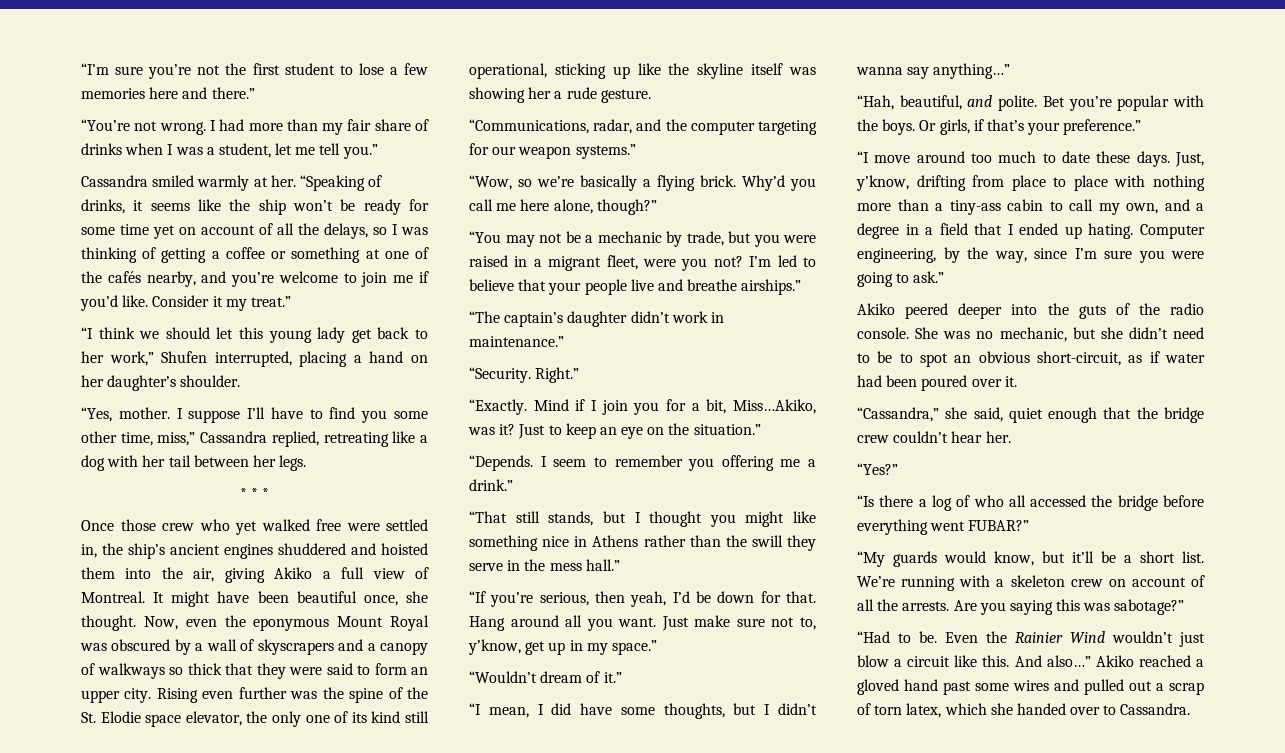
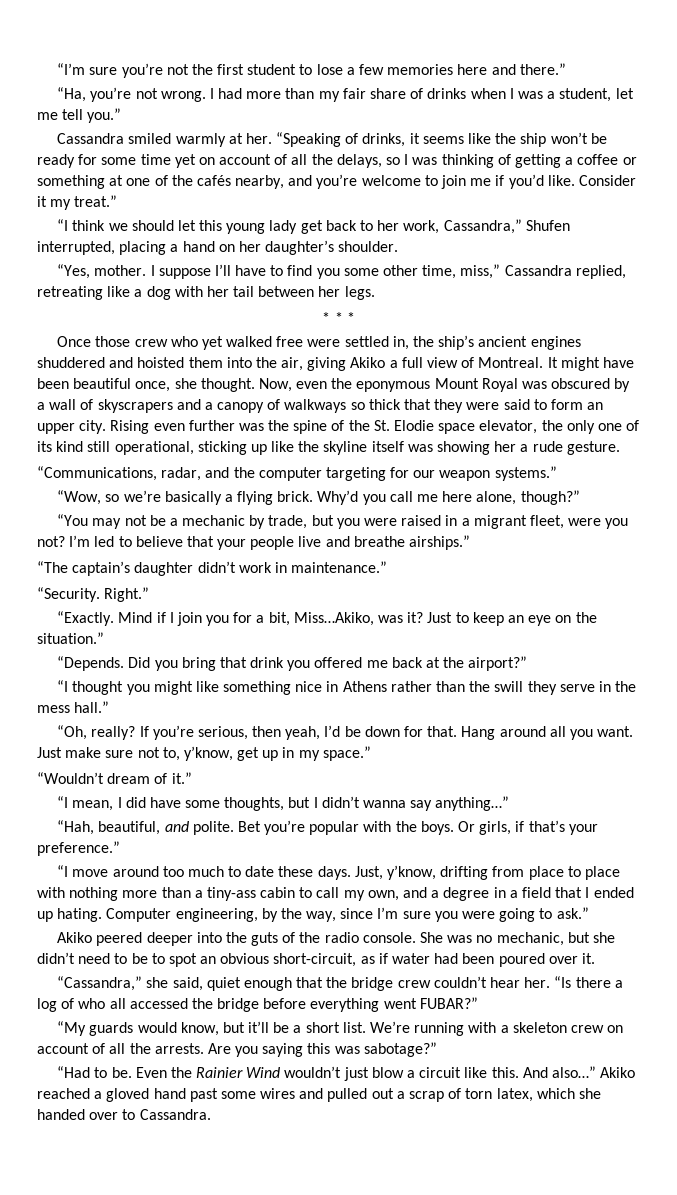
- “You’re not wrong.
+ “Ha, you’re not wrong.
- “I think we should let this young lady get back to her work,” Shufen interrupted, placing a hand on her daughter’s shoulder.
+ “I think we should let this young lady get back to her work, Cassandra,” Shufen interrupted, placing a hand on her daughter’s shoulder.
- I seem to remember you offering me a drink.”
- “That still stands, but I thought you might like something nice in Athens rather than the swill they serve in the mess hall.”
+ Did you bring that drink you offered me back at the airport?”
+ “I thought you might like something nice in Athens rather than the swill they serve in the mess hall.”
- “If you’re serious, then yeah, I’d be down for that.
+ “Oh, really? If you’re serious, then yeah, I’d be down for that.
- “Cassandra,” she said, quiet enough that the bridge crew couldn’t hear her.
- “Yes?”
- “Is there a log of who all accessed the bridge before everything went FUBAR?”
+ “Cassandra,” she said, quiet enough that the bridge crew couldn’t hear her. “Is there a log of who all accessed the bridge before everything went FUBAR?”

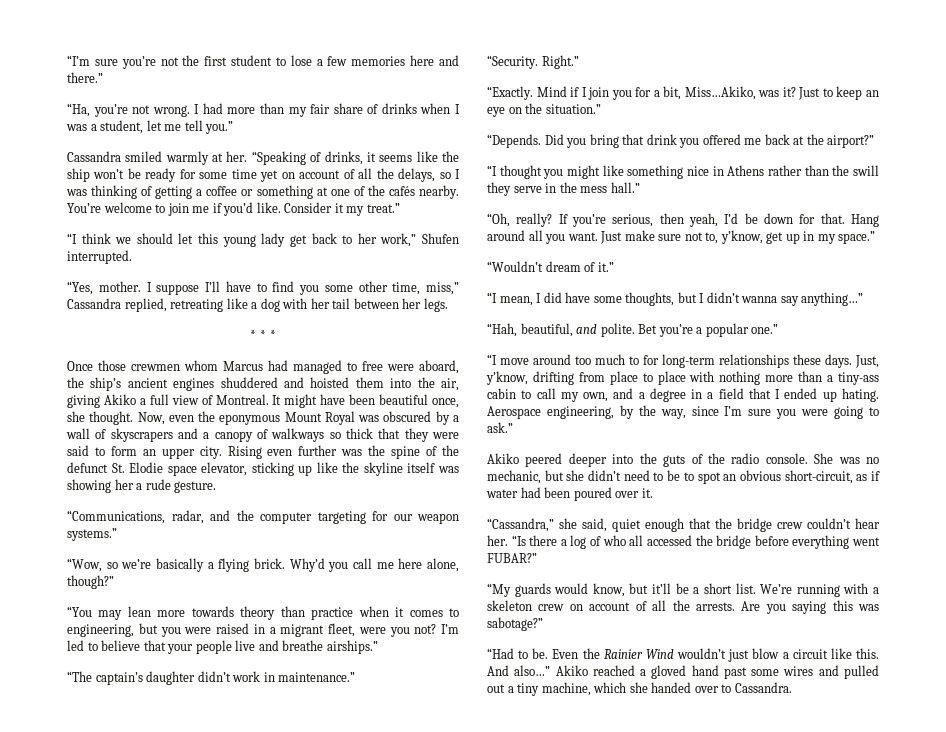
- “Speaking of drinks, it seems like the ship won’t be ready for some time yet on account of all the delays, so I was thinking of getting a coffee or something at one of the cafés nearby, and you’re welcome to join me if you’d like.
+ “Speaking of drinks, it seems like the ship won’t be ready for some time yet on account of all the delays, so I was thinking of getting a coffee or something at one of the cafés nearby. You’re welcome to join me if you’d like.
- “I think we should let this young lady get back to her work, Cassandra,” Shufen interrupted, placing a hand on her daughter’s shoulder.
+ “I think we should let this young lady get back to her work,” Shufen interrupted.
- Once those crew who yet walked free were settled in, the ship’s ancient engines shuddered and hoisted them into the air, giving Akiko a full view of Montreal.
+ Once those crewmen whom Marcus had managed to free were aboard, the ship’s ancient engines shuddered and hoisted them into the air, giving Akiko a full view of Montreal.
- Rising even further was the spine of the St. Elodie space elevator, the only one of its kind still operational, sticking up like the skyline itself was showing her a rude gesture.
+ Rising even further was the spine of the defunct St. Elodie space elevator, sticking up like the skyline itself was showing her a rude gesture.
- “You may not be a mechanic by trade, but you were raised in a migrant fleet, were you not?
+ “You may lean more towards theory than practice when it comes to engineering, but you were raised in a migrant fleet, were you not?
- Bet you’re popular with the boys. Or girls, if that’s your preference.”
+ Bet you’re a popular one.”
- “I move around too much to date these days.
+ “I move around too much to for long-term relationships these days.
- Computer engineering, by the way, since I’m sure you were going to ask.”
+ Aerospace engineering, by the way, since I’m sure you were going to ask.”
- Akiko reached a gloved hand past some wires and pulled out a scrap of torn latex, which she handed over to Cassandra.
+ Akiko reached a gloved hand past some wires and pulled out a tiny machine, which she handed over to Cassandra.

